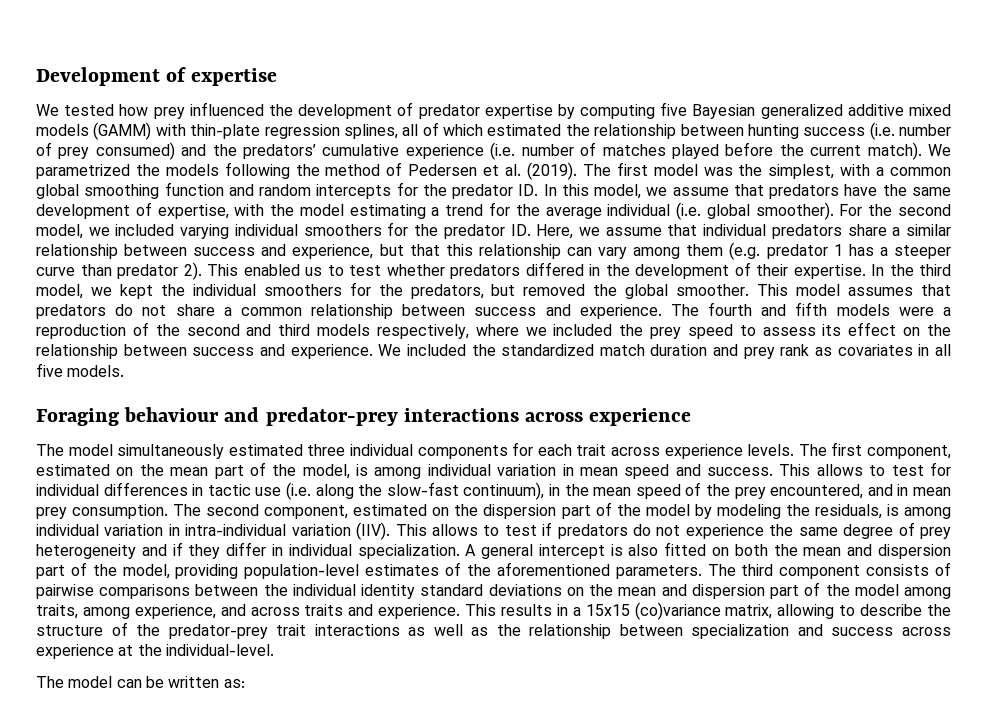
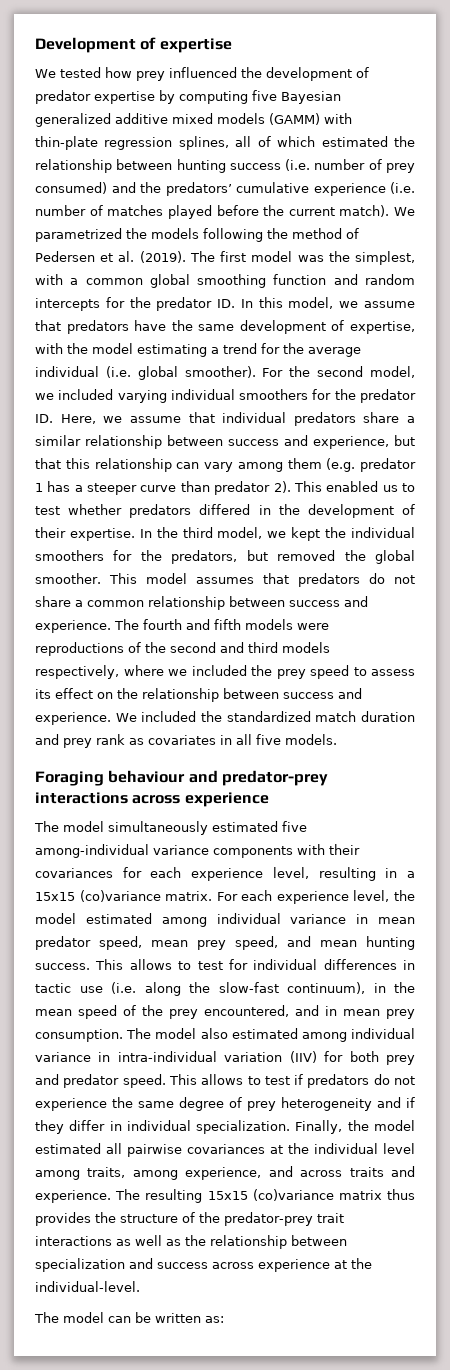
- The fourth and fifth models were a reproduction of the second and third models respectively, where we included the prey speed to assess its effect on the relationship between success and experience.
+ The fourth and fifth models were reproductions of the second and third models respectively, where we included the prey speed to assess its effect on the relationship between success and experience.
- The model simultaneously estimated three individual components for each trait across experience levels. The first component, estimated on the mean part of the model, is among individual variation in mean speed and success.
+ The model simultaneously estimated five among-individual variance components with their covariances for each experience level, resulting in a 15x15 (co)variance matrix. For each experience level, the model estimated among individual variance in mean predator speed, mean prey speed, and mean hunting success.
- The second component, estimated on the dispersion part of the model by modeling the residuals, is among individual variation in intra-individual variation (IIV).
+ The model also estimated among individual variance in intra-individual variation (IIV) for both prey and predator speed.
- A general intercept is also fitted on both the mean and dispersion part of the model, providing population-level estimates of the aforementioned parameters. The third component consists of pairwise comparisons between the individual identity standard deviations on the mean and dispersion part of the model among traits, among experience, and across traits and experience.
+ Finally, the model estimated all pairwise covariances at the individual level among traits, among experience, and across traits and experience.
- This results in a 15x15 (co)variance matrix, allowing to describe the structure of the predator-prey trait interactions as well as the relationship between specialization and success across experience at the individual-level.
+ The resulting 15x15 (co)variance matrix thus provides the structure of the predator-prey trait interactions as well as the relationship between specialization and success across experience at the individual-level.

